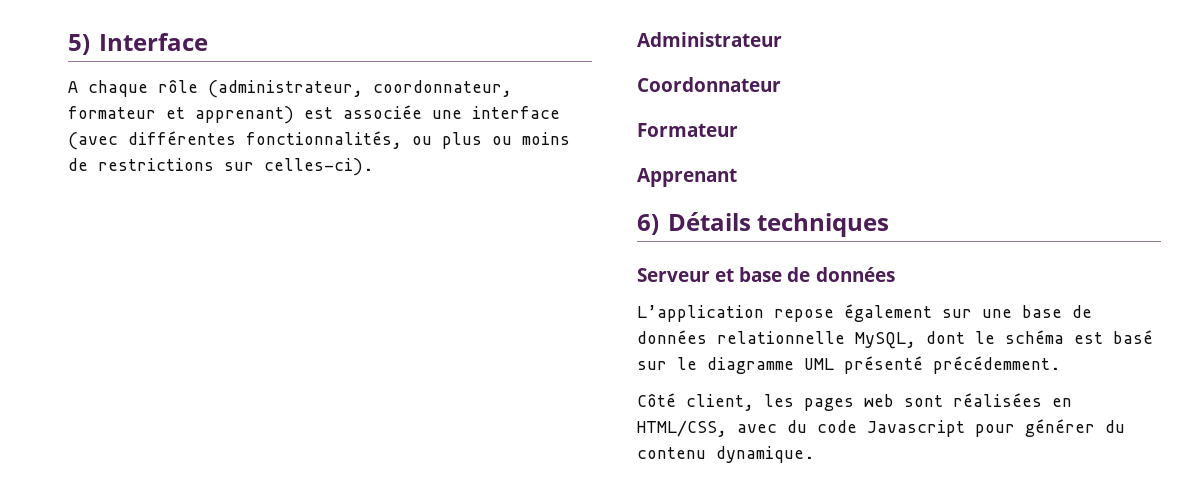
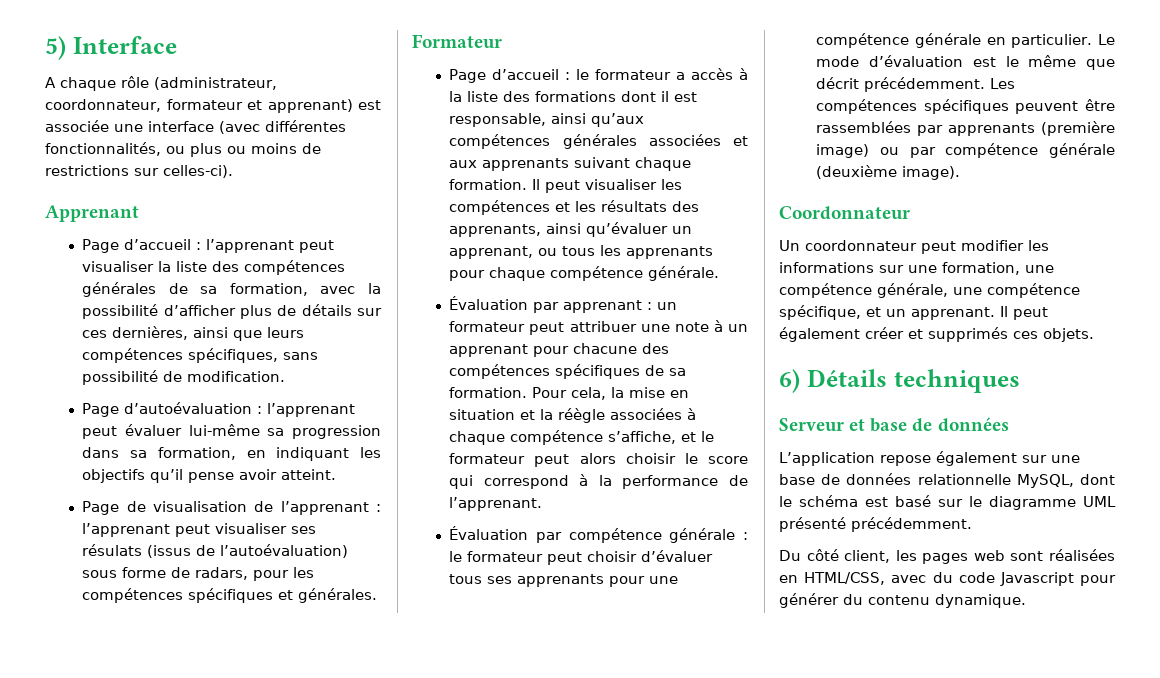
- Administrateur
+ Apprenant
+ Page d’accueil : l’apprenant peut visualiser la liste des compétences générales de sa formation, avec la possibilité d’afficher plus de détails sur ces dernières, ainsi que leurs compétences spécifiques, sans possibilité de modification.
+ Page d’autoévaluation : l’apprenant peut évaluer lui-même sa progression dans sa formation, en indiquant les objectifs qu’il pense avoir atteint.
+ Page de visualisation de l’apprenant : l’apprenant peut visualiser ses résulats (issus de l’autoévaluation) sous forme de radars, pour les compétences spécifiques et générales.
+ Formateur
+ Page d’accueil : le formateur a accès à la liste des formations dont il est responsable, ainsi qu’aux compétences générales associées et aux apprenants suivant chaque formation. Il peut visualiser les compétences et les résultats des apprenants, ainsi qu’évaluer un apprenant, ou tous les apprenants pour chaque compétence générale.
+ Évaluation par apprenant : un formateur peut attribuer une note à un apprenant pour chacune des compétences spécifiques de sa formation. Pour cela, la mise en situation et la réègle associées à chaque compétence s’affiche, et le formateur peut alors choisir le score qui correspond à la performance de l’apprenant.
+ Évaluation par compétence générale : le formateur peut choisir d’évaluer tous ses apprenants pour une compétence générale en particulier. Le mode d’évaluation est le même que décrit précédemment. Les compétences spécifiques peuvent être rassemblées par apprenants (première image) ou par compétence générale (deuxième image).
  Coordonnateur
- Formateur
- Apprenant
+ Un coordonnateur peut modifier les informations sur une formation, une compétence générale, une compétence spécifique, et un apprenant. Il peut également créer et supprimés ces objets.
- Côté client, les pages web sont réalisées en HTML/CSS, avec du code Javascript pour générer du contenu dynamique.
+ Du côté client, les pages web sont réalisées en HTML/CSS, avec du code Javascript pour générer du contenu dynamique.

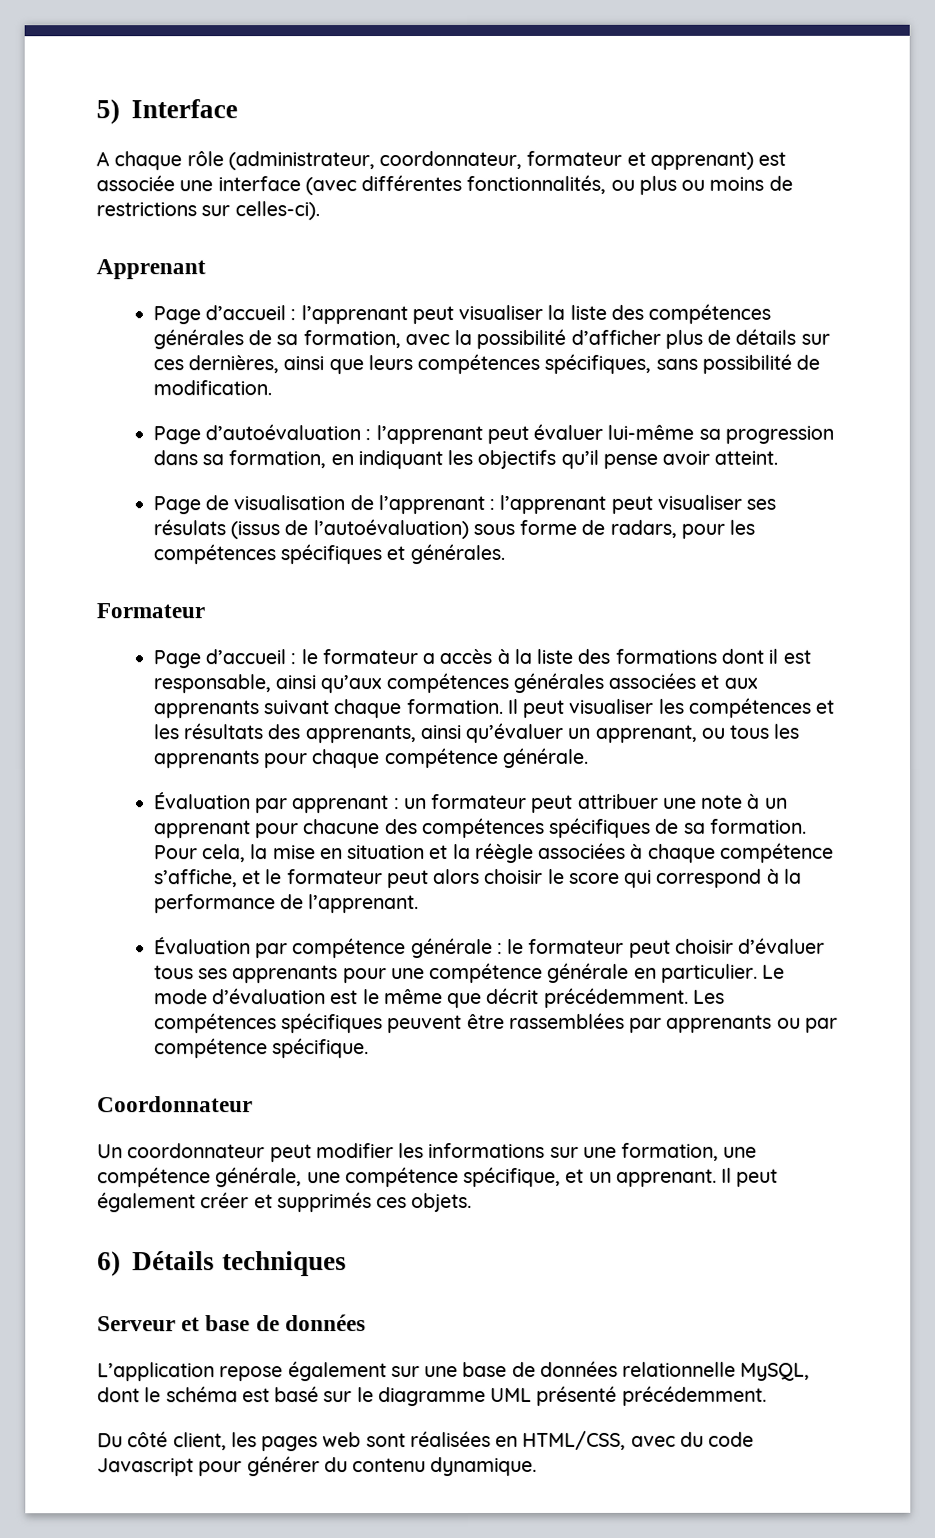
- Les compétences spécifiques peuvent être rassemblées par apprenants (première image) ou par compétence générale (deuxième image).
+ Les compétences spécifiques peuvent être rassemblées par apprenants ou par compétence spécifique.

